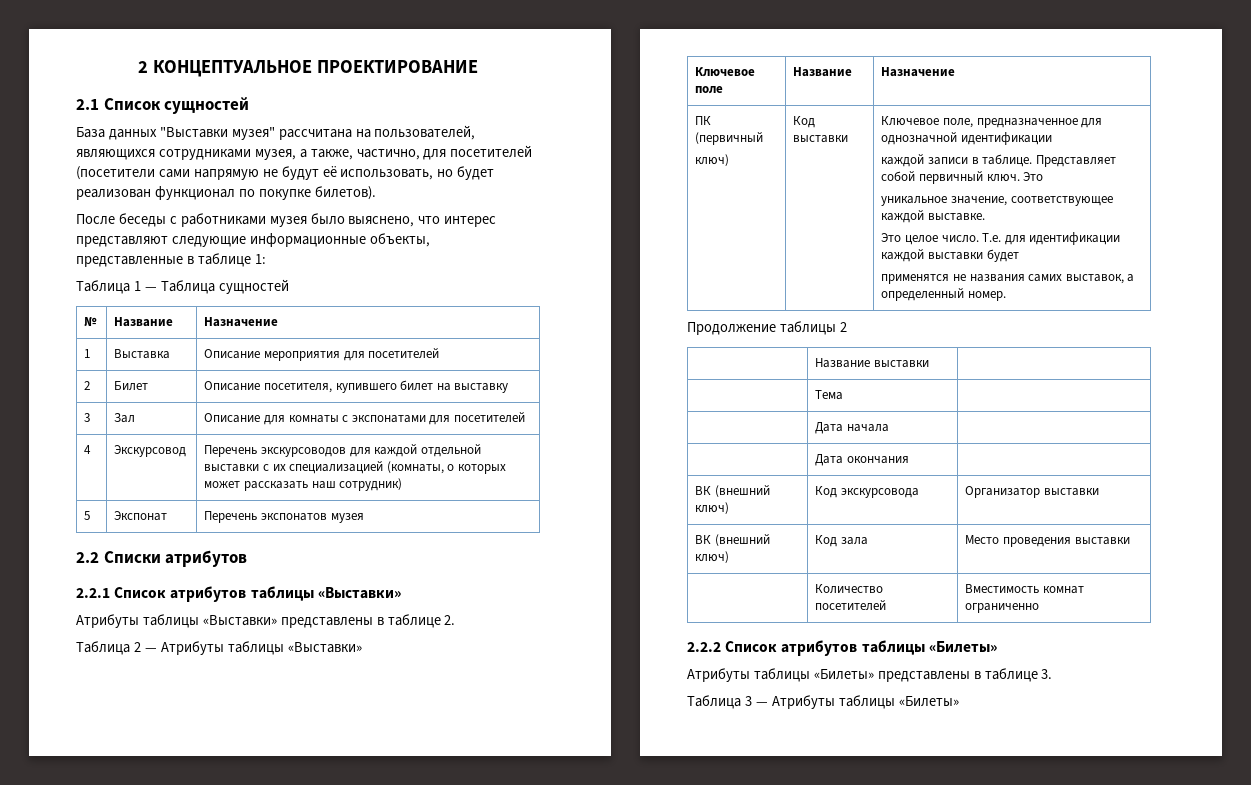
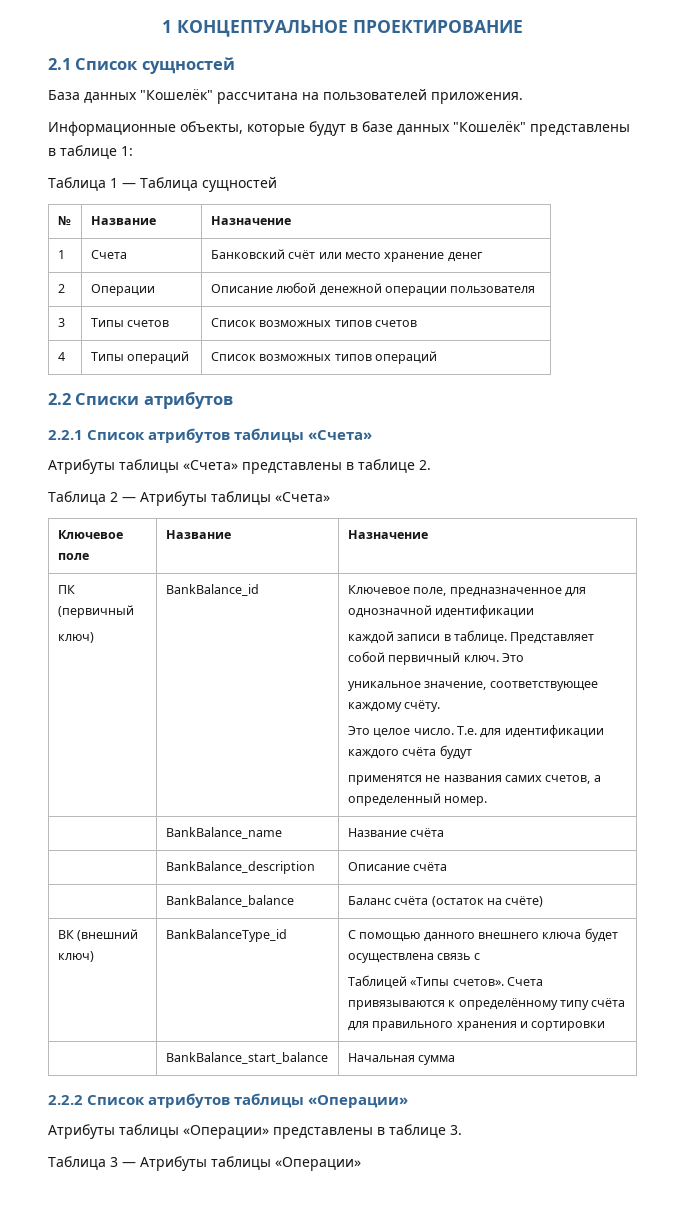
- 2 КОНЦЕПТУАЛЬНОЕ ПРОЕКТИРОВАНИЕ
+ 1 КОНЦЕПТУАЛЬНОЕ ПРОЕКТИРОВАНИЕ
- База данных "Выставки музея" рассчитана на пользователей, являющихся сотрудниками музея, а также, частично, для посетителей (посетители сами напрямую не будут её использовать, но будет реализован функционал по покупке билетов).
- После беседы с работниками музея было выяснено, что интерес представляют следующие информационные объекты, представленные в таблице 1:
+ База данных "Кошелёк" рассчитана на пользователей приложения.
+ Информационные объекты, которые будут в базе данных "Кошелёк" представлены в таблице 1:
- 1 | Выставка | Описание мероприятия для посетителей
+ 1 | Счета | Банковский счёт или место хранение денег
- 2 | Билет | Описание посетителя, купившего билет на выставку
- 3 | Зал | Описание для комнаты с экспонатами для посетителей
- 4 | Экскурсовод | Перечень экскурсоводов для каждой отдельной выставки с их специализацией (комнаты, о которых может рассказать наш сотрудник)
- 5 | Экспонат | Перечень экспонатов музея
+ 2 | Операции | Описание любой денежной операции пользователя
+ 3 | Типы счетов | Список возможных типов счетов
+ 4 | Типы операций | Список возможных типов операций
- 2.2.1 Список атрибутов таблицы «Выставки»
- Атрибуты таблицы «Выставки» представлены в таблице 2.
+ 2.2.1 Список атрибутов таблицы «Счета»
+ Атрибуты таблицы «Счета» представлены в таблице 2.
- Таблица 2 — Атрибуты таблицы «Выставки»
+ Таблица 2 — Атрибуты таблицы «Счета»
- Код выставки
+ BankBalance_id
- уникальное значение, соответствующее каждой выставке.
+ уникальное значение, соответствующее каждому счёту.
- Т.е. для идентификации каждой выставки будет
+ Т.е. для идентификации каждого счёта будут
- применятся не названия самих выставок, а определенный номер.
+ применятся не названия самих счетов, а определенный номер.
- Продолжение таблицы 2
- | Название выставки |
- | Тема |
- | Дата начала |
- | Дата окончания |
- ВК (внешний ключ) | Код экскурсовода | Организатор выставки
- ВК (внешний ключ) | Код зала | Место проведения выставки
- | Количество посетителей | Вместимость комнат ограниченно
+ | BankBalance_name | Название счёта
+ | BankBalance_description | Описание счёта
+ | BankBalance_balance | Баланс счёта (остаток на счёте)
+ ВК (внешний ключ) | BankBalanceType_id | С помощью данного внешнего ключа будет осуществлена связь с
+ Таблицей «Типы счетов». Счета привязываются к определённому типу счёта для правильного хранения и сортировки
+ | BankBalance_start_balance | Начальная сумма
- 2.2.2 Список атрибутов таблицы «Билеты»
- Атрибуты таблицы «Билеты» представлены в таблице 3.
+ 2.2.2 Список атрибутов таблицы «Операции»
+ Атрибуты таблицы «Операции» представлены в таблице 3.
- Таблица 3 — Атрибуты таблицы «Билеты»
+ Таблица 3 — Атрибуты таблицы «Операции»

